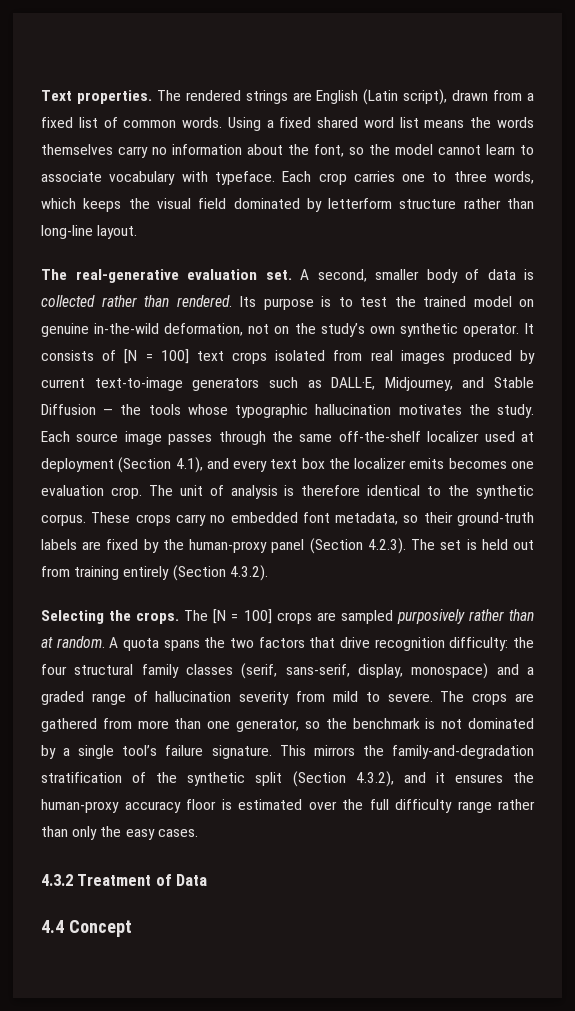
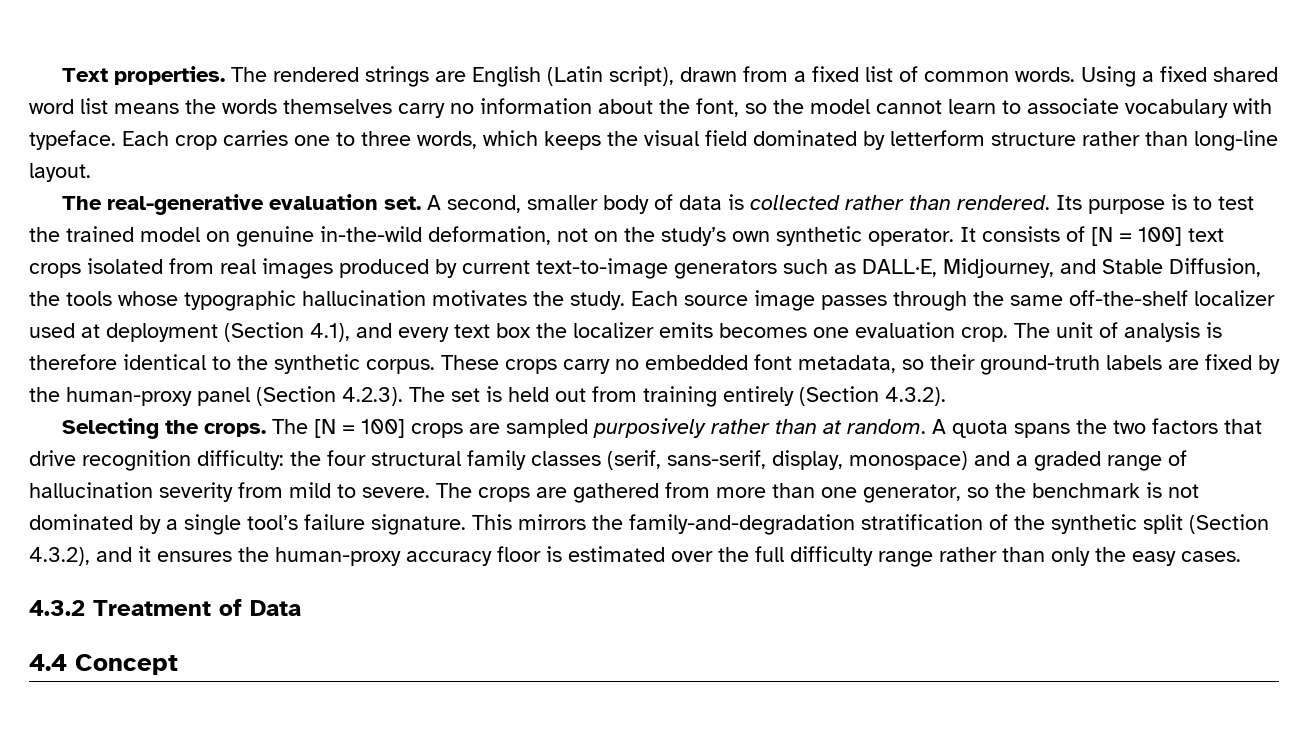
- It consists of [N = 100] text crops isolated from real images produced by current text-to-image generators such as DALL·E, Midjourney, and Stable Diffusion — the tools whose typographic hallucination motivates the study.
+ It consists of [N = 100] text crops isolated from real images produced by current text-to-image generators such as DALL·E, Midjourney, and Stable Diffusion, the tools whose typographic hallucination motivates the study.

